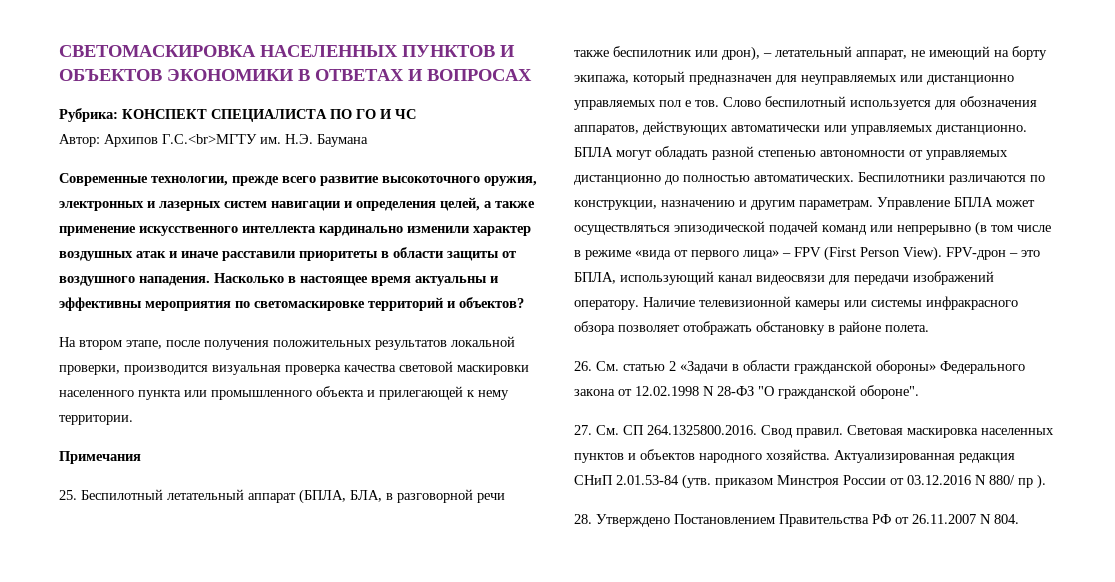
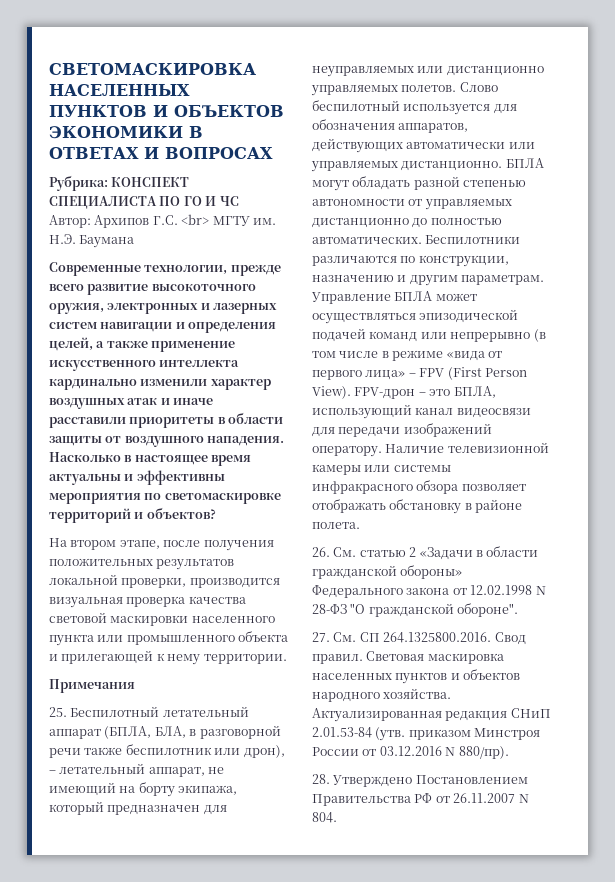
- Автор: Архипов Г.С.<br>МГТУ им. Н.Э. Баумана
+ Автор: Архипов Г.С. <br> МГТУ им. Н.Э. Баумана
- 25. Беспилотный летательный аппарат (БПЛА, БЛА, в разговорной речи также беспилотник или дрон), – летательный аппарат, не имеющий на борту экипажа, который предназначен для неуправляемых или дистанционно управляемых пол е тов.
+ 25. Беспилотный летательный аппарат (БПЛА, БЛА, в разговорной речи также беспилотник или дрон), – летательный аппарат, не имеющий на борту экипажа, который предназначен для неуправляемых или дистанционно управляемых полетов.
- Актуализированная редакция СНиП 2.01.53-84 (утв. приказом Минстроя России от 03.12.2016 N 880/ пр ).
+ Актуализированная редакция СНиП 2.01.53-84 (утв. приказом Минстроя России от 03.12.2016 N 880/пр).

